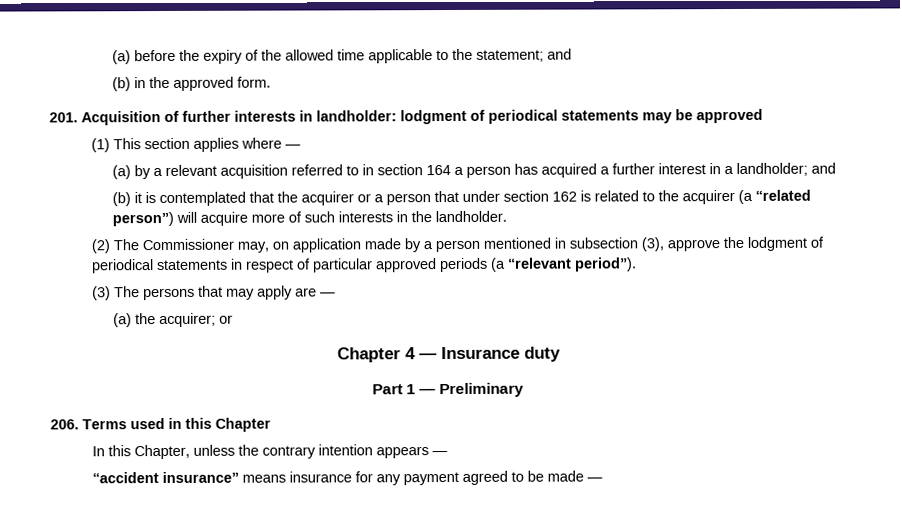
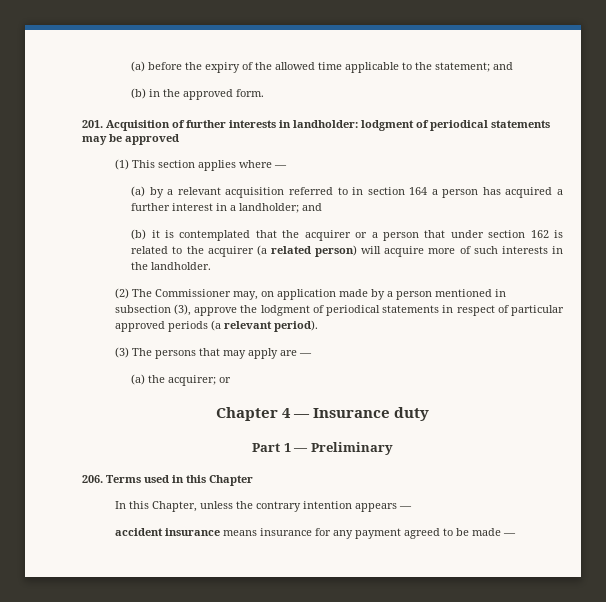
- (b) it is contemplated that the acquirer or a person that under section 162 is related to the acquirer (a “related person”) will acquire more of such interests in the landholder.
+ (b) it is contemplated that the acquirer or a person that under section 162 is related to the acquirer (a related person) will acquire more of such interests in the landholder.
- (2) The Commissioner may, on application made by a person mentioned in subsection (3), approve the lodgment of periodical statements in respect of particular approved periods (a “relevant period”).
+ (2) The Commissioner may, on application made by a person mentioned in subsection (3), approve the lodgment of periodical statements in respect of particular approved periods (a relevant period).
- “accident insurance” means insurance for any payment agreed to be made —
+ accident insurance means insurance for any payment agreed to be made —

